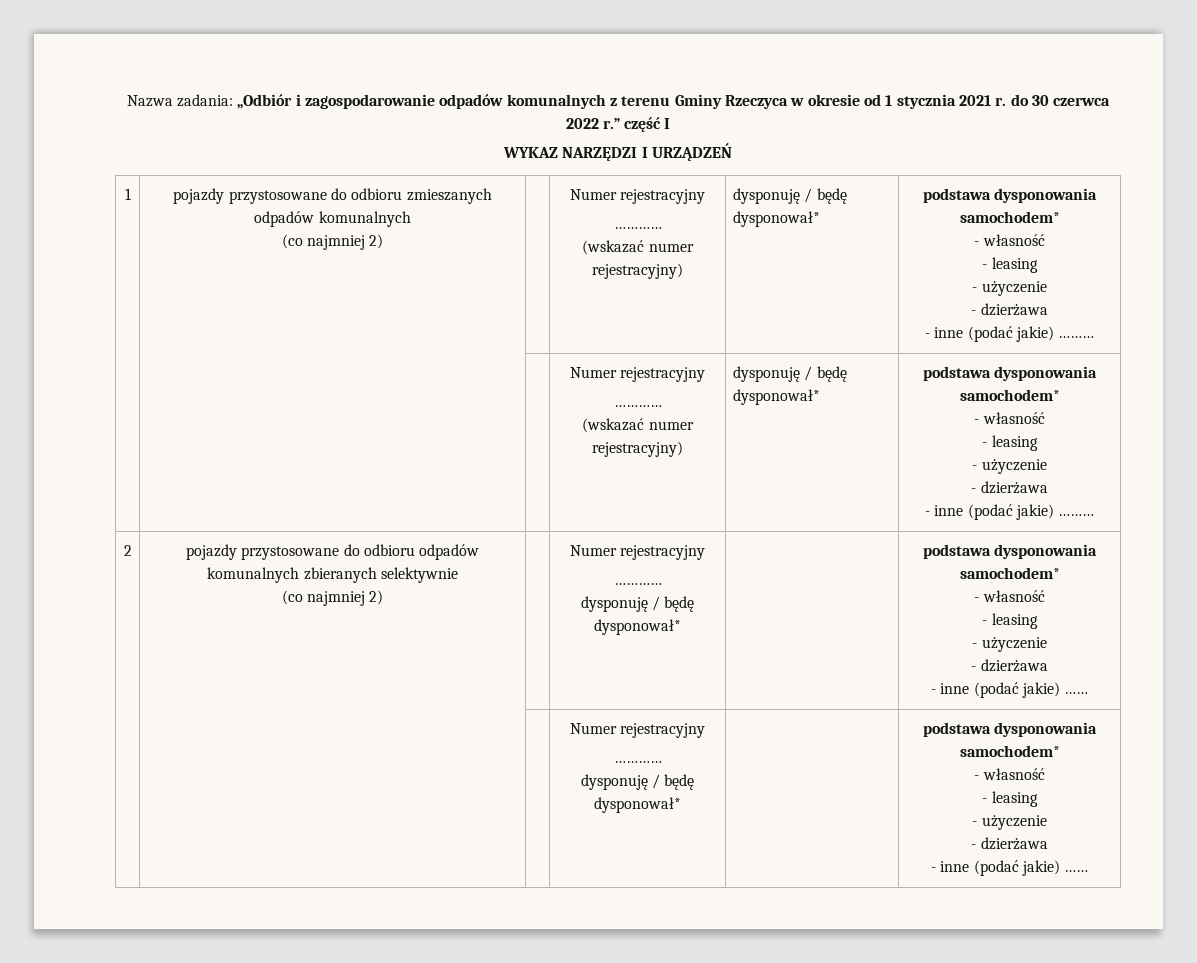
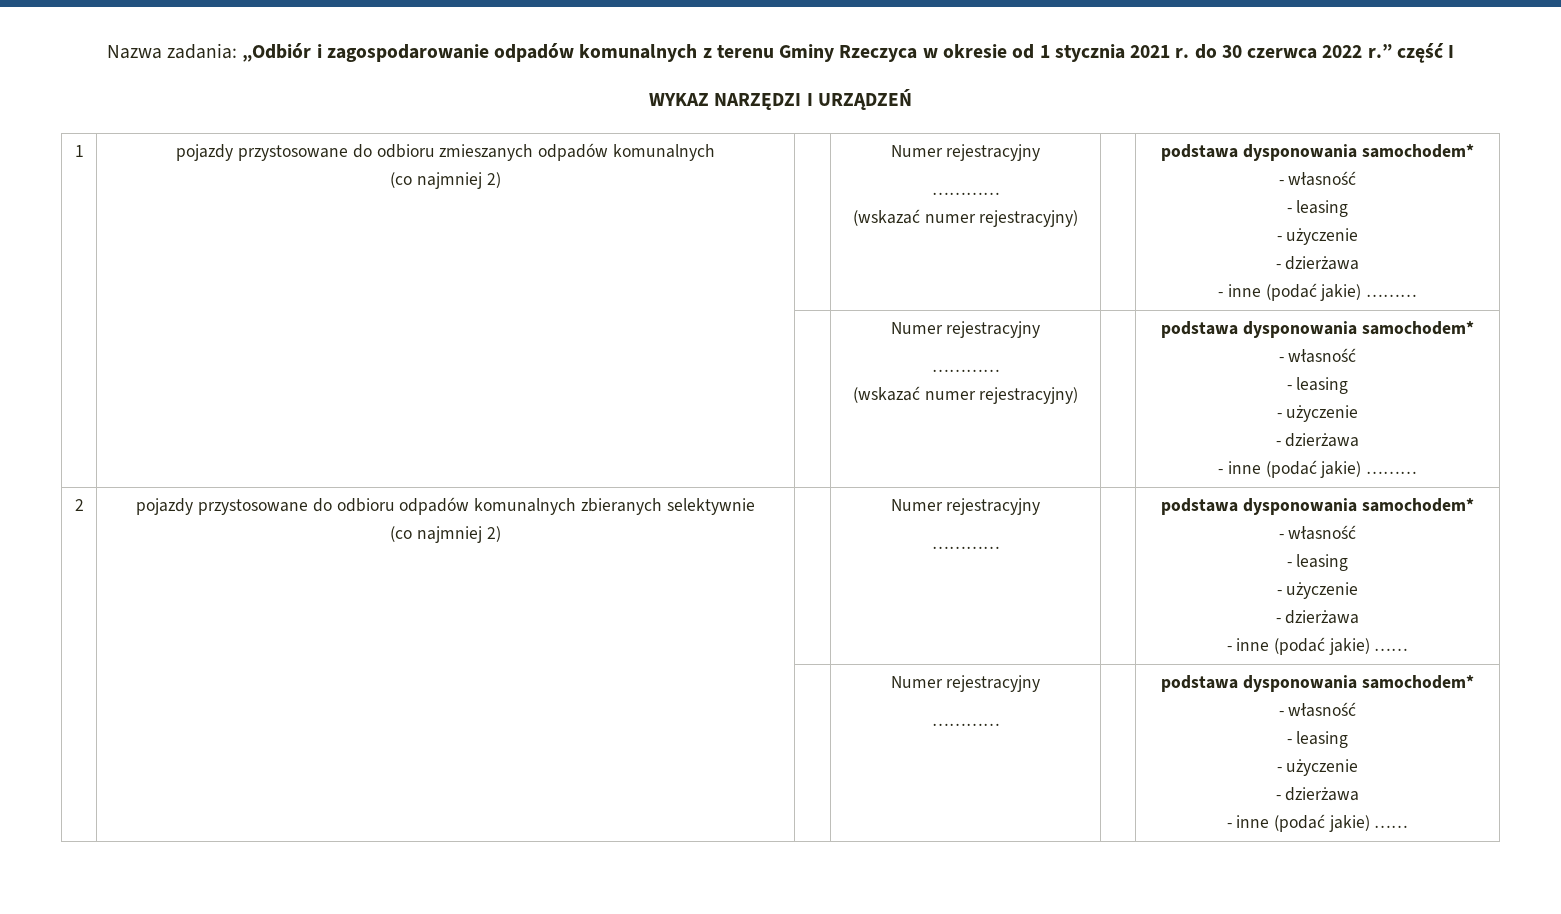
  1 | pojazdy przystosowane do odbioru zmieszanych odpadów komunalnych
  (co najmniej 2) | | Numer rejestracyjny
  …………
- (wskazać numer rejestracyjny) | dysponuję / będę dysponował* | podstawa dysponowania samochodem*
+ (wskazać numer rejestracyjny) | | podstawa dysponowania samochodem*
  - własność
  - leasing
  - użyczenie
  - dzierżawa
  - inne (podać jakie) ………
  | | | Numer rejestracyjny
  …………
- (wskazać numer rejestracyjny) | dysponuję / będę dysponował* | podstawa dysponowania samochodem*
+ (wskazać numer rejestracyjny) | | podstawa dysponowania samochodem*
  2 | pojazdy przystosowane do odbioru odpadów komunalnych zbieranych selektywnie
  (co najmniej 2) | | Numer rejestracyjny
- …………
- dysponuję / będę dysponował* | | podstawa dysponowania samochodem*
+ ………… | | podstawa dysponowania samochodem*
  - własność
  - leasing
  - użyczenie
  - dzierżawa
  - inne (podać jakie) ……
  | | | Numer rejestracyjny
- …………
- dysponuję / będę dysponował* | | podstawa dysponowania samochodem*
+ ………… | | podstawa dysponowania samochodem*

